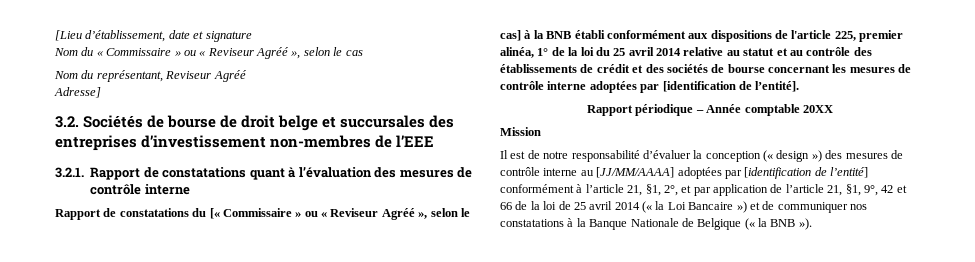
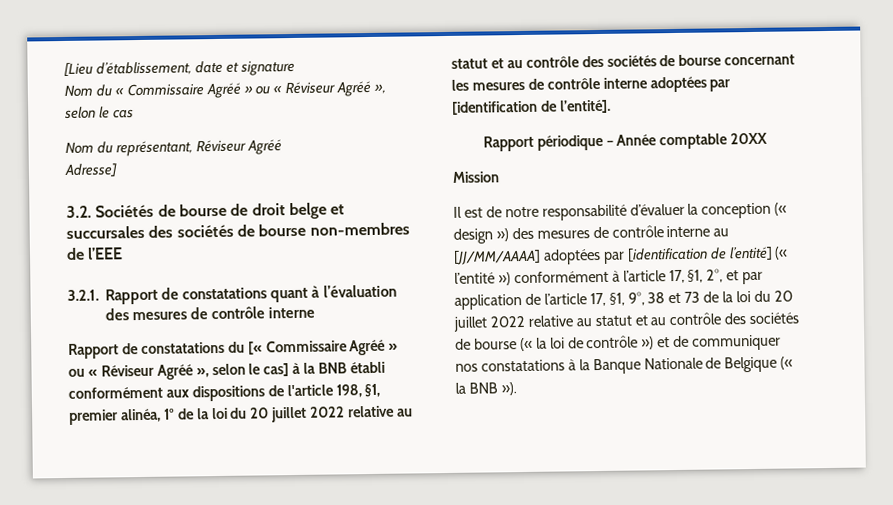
- Nom du « Commissaire » ou « Reviseur Agréé », selon le cas
+ Nom du « Commissaire Agréé » ou « Réviseur Agréé », selon le cas
- Nom du représentant, Reviseur Agréé
+ Nom du représentant, Réviseur Agréé
- 3.2. Sociétés de bourse de droit belge et succursales des entreprises d’investissement non-membres de l’EEE
+ 3.2. Sociétés de bourse de droit belge et succursales des sociétés de bourse non-membres de l’EEE
- Rapport de constatations du [« Commissaire » ou « Reviseur Agréé », selon le cas] à la BNB établi conformément aux dispositions de l'article 225, premier alinéa, 1° de la loi du 25 avril 2014 relative au statut et au contrôle des établissements de crédit et des sociétés de bourse concernant les mesures de contrôle interne adoptées par [identification de l’entité].
+ Rapport de constatations du [« Commissaire Agréé » ou « Réviseur Agréé », selon le cas] à la BNB établi conformément aux dispositions de l'article 198, §1, premier alinéa, 1° de la loi du 20 juillet 2022 relative au statut et au contrôle des sociétés de bourse concernant les mesures de contrôle interne adoptées par [identification de l’entité].
- Il est de notre responsabilité d’évaluer la conception (« design ») des mesures de contrôle interne au [JJ/MM/AAAA] adoptées par [identification de l’entité] conformément à l’article 21, §1, 2°, et par application de l’article 21, §1, 9°, 42 et 66 de la loi de 25 avril 2014 (« la Loi Bancaire ») et de communiquer nos constatations à la Banque Nationale de Belgique (« la BNB »).
+ Il est de notre responsabilité d’évaluer la conception (« design ») des mesures de contrôle interne au [JJ/MM/AAAA] adoptées par [identification de l’entité] (« l’entité ») conformément à l’article 17, §1, 2°, et par application de l’article 17, §1, 9°, 38 et 73 de la loi du 20 juillet 2022 relative au statut et au contrôle des sociétés de bourse (« la loi de contrôle ») et de communiquer nos constatations à la Banque Nationale de Belgique (« la BNB »).

